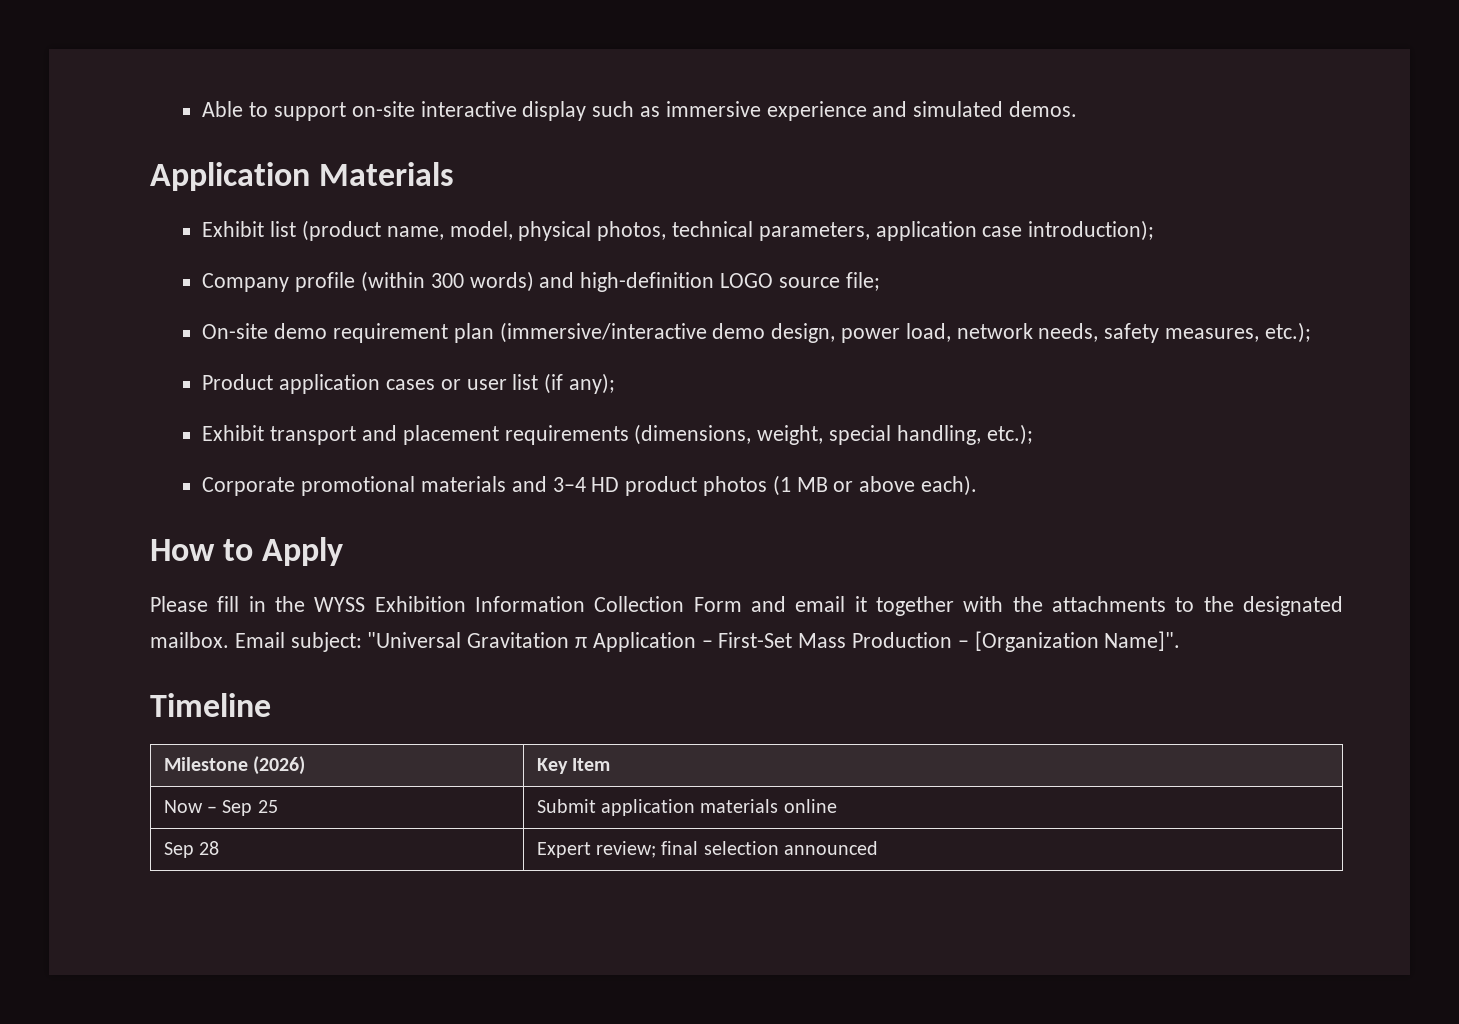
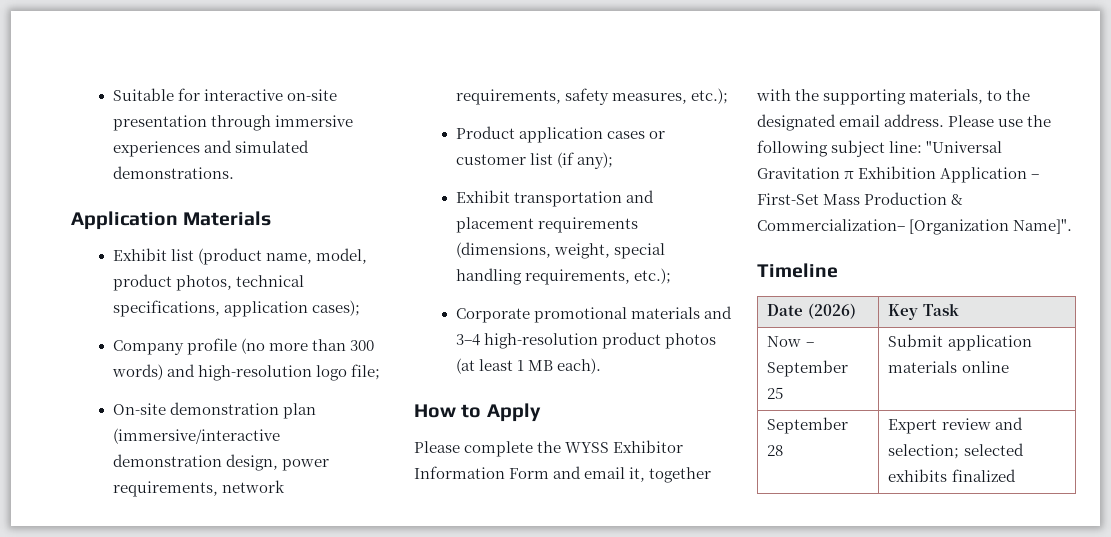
- Able to support on-site interactive display such as immersive experience and simulated demos.
+ Suitable for interactive on-site presentation through immersive experiences and simulated demonstrations.
- Exhibit list (product name, model, physical photos, technical parameters, application case introduction);
- Company profile (within 300 words) and high-definition LOGO source file;
+ Exhibit list (product name, model, product photos, technical specifications, application cases);
+ Company profile (no more than 300 words) and high-resolution logo file;
- On-site demo requirement plan (immersive/interactive demo design, power load, network needs, safety measures, etc.);
+ On-site demonstration plan (immersive/interactive demonstration design, power requirements, network requirements, safety measures, etc.);
- Product application cases or user list (if any);
+ Product application cases or customer list (if any);
- Exhibit transport and placement requirements (dimensions, weight, special handling, etc.);
+ Exhibit transportation and placement requirements (dimensions, weight, special handling requirements, etc.);
- Corporate promotional materials and 3–4 HD product photos (1 MB or above each).
+ Corporate promotional materials and 3–4 high-resolution product photos (at least 1 MB each).
- Please fill in the WYSS Exhibition Information Collection Form and email it together with the attachments to the designated mailbox. Email subject: "Universal Gravitation π Application – First-Set Mass Production – [Organization Name]".
+ Please complete the WYSS Exhibitor Information Form and email it, together with the supporting materials, to the designated email address. Please use the following subject line: "Universal Gravitation π Exhibition Application – First-Set Mass Production & Commercialization– [Organization Name]".
- Milestone (2026) | Key Item
+ Date (2026) | Key Task
- Now – Sep 25 | Submit application materials online
+ Now – September 25 | Submit application materials online
- Sep 28 | Expert review; final selection announced
+ September 28 | Expert review and selection; selected exhibits finalized

